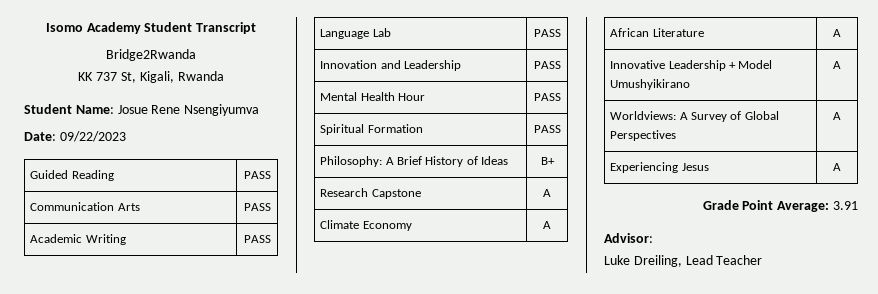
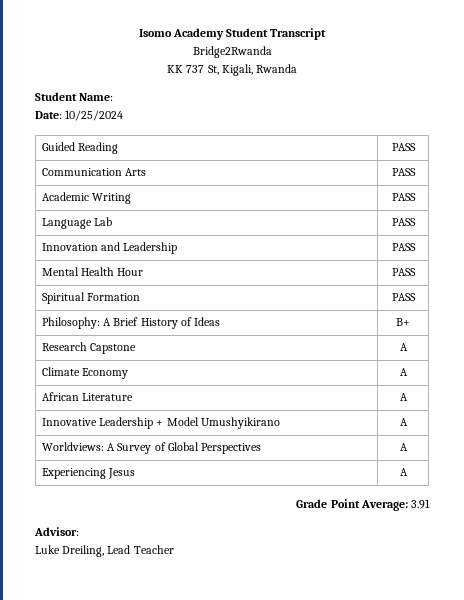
- Student Name: Josue Rene Nsengiyumva
+ Student Name:
- Date: 09/22/2023
+ Date: 10/25/2024

